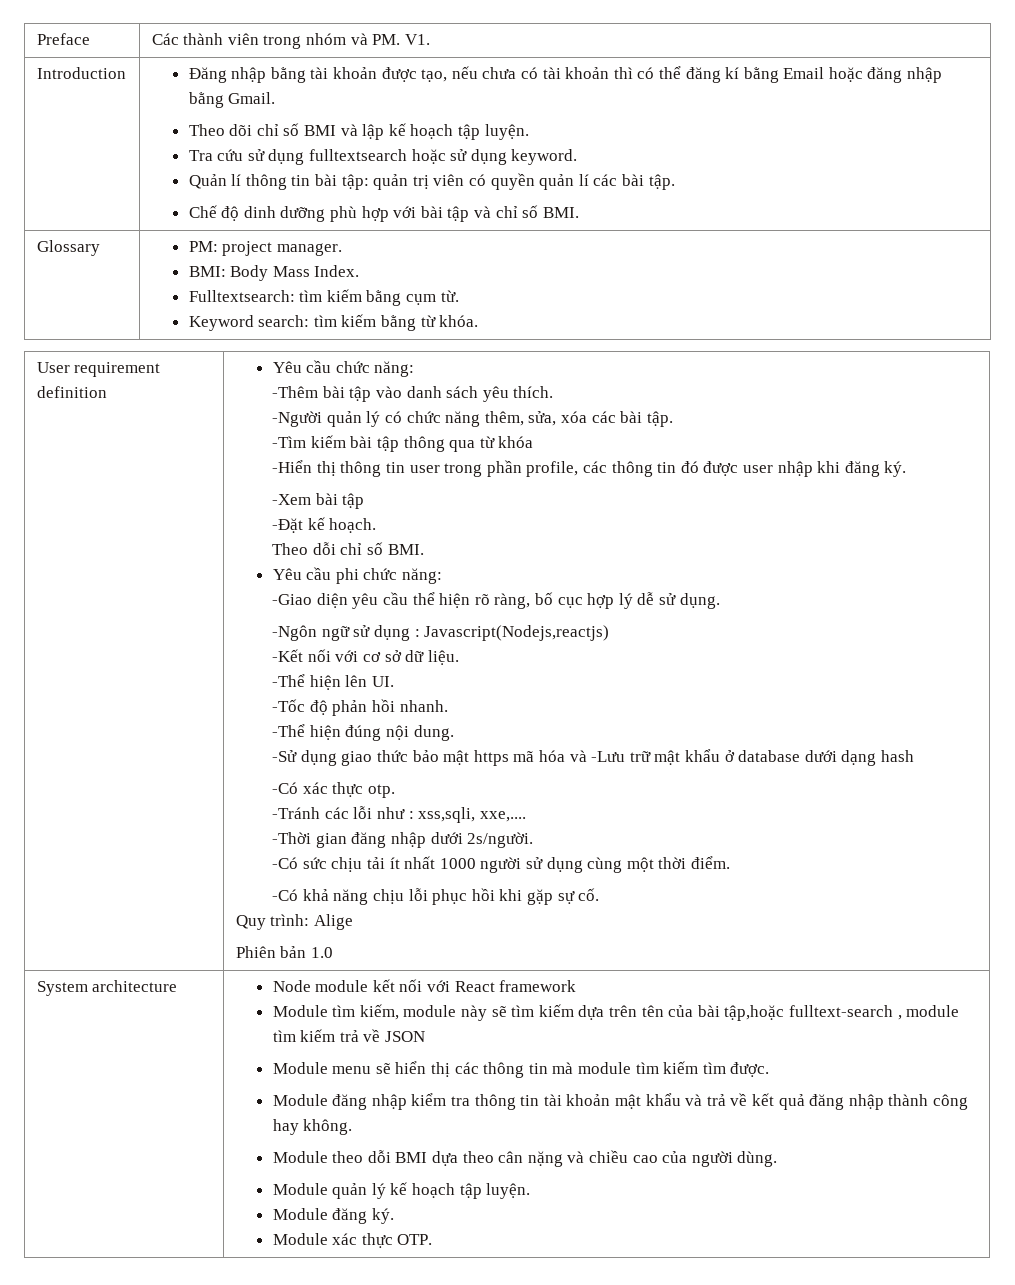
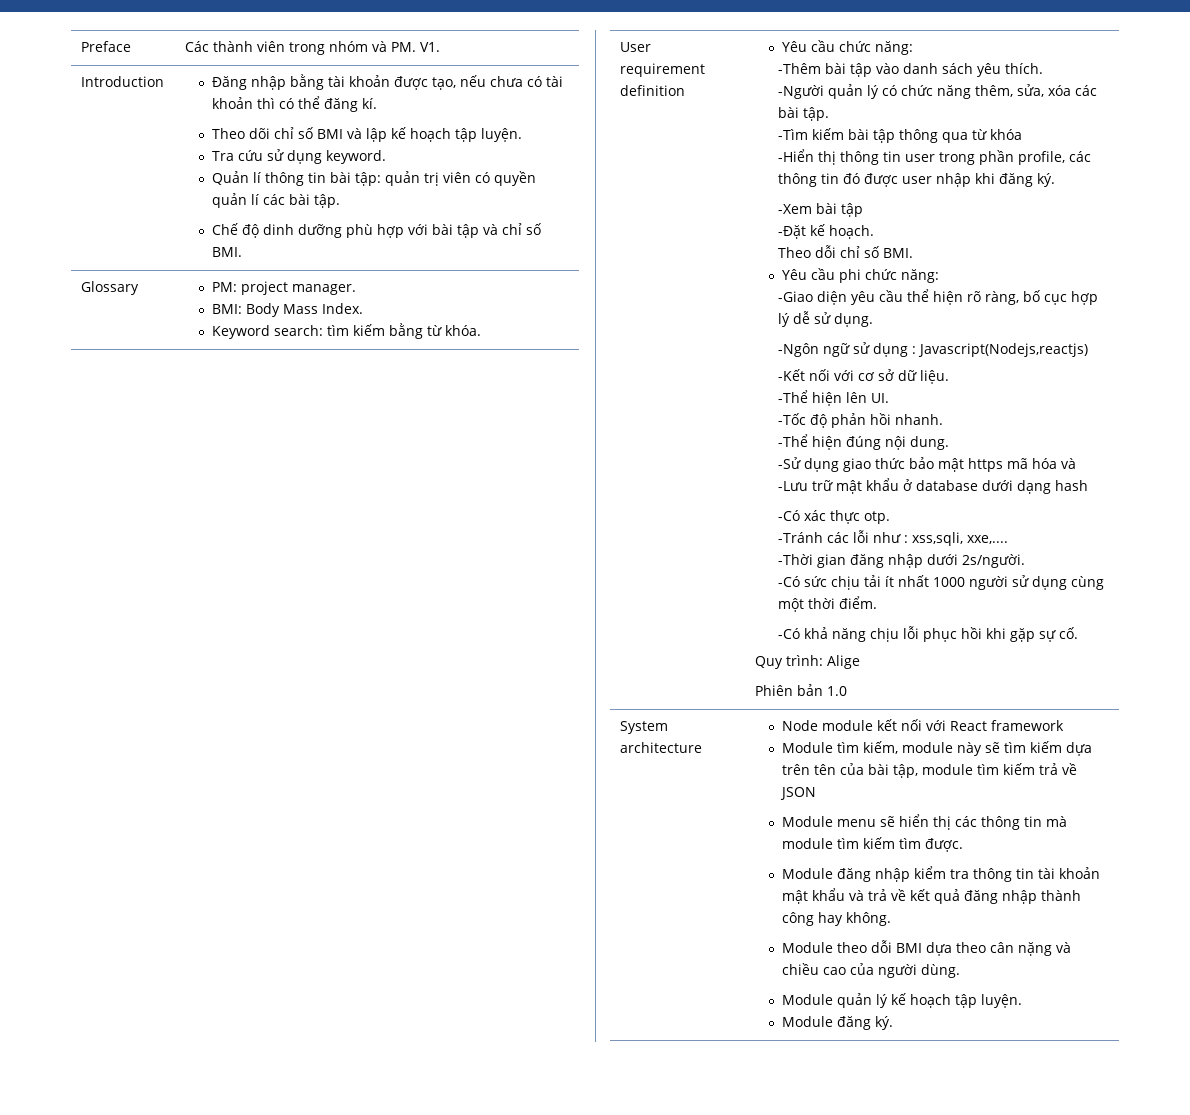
- Đăng nhập bằng tài khoản được tạo, nếu chưa có tài khoản thì có thể đăng kí bằng Email hoặc đăng nhập bằng Gmail.
+ Đăng nhập bằng tài khoản được tạo, nếu chưa có tài khoản thì có thể đăng kí.
- Tra cứu sử dụng fulltextsearch hoặc sử dụng keyword.
+ Tra cứu sử dụng keyword.
  Glossary | PM: project manager.
  BMI: Body Mass Index.
- Fulltextsearch: tìm kiếm bằng cụm từ.
- Module tìm kiếm, module này sẽ tìm kiếm dựa trên tên của bài tập,hoặc fulltext-search , module tìm kiếm trả về JSON
+ Module tìm kiếm, module này sẽ tìm kiếm dựa trên tên của bài tập, module tìm kiếm trả về JSON
- Module xác thực OTP.

